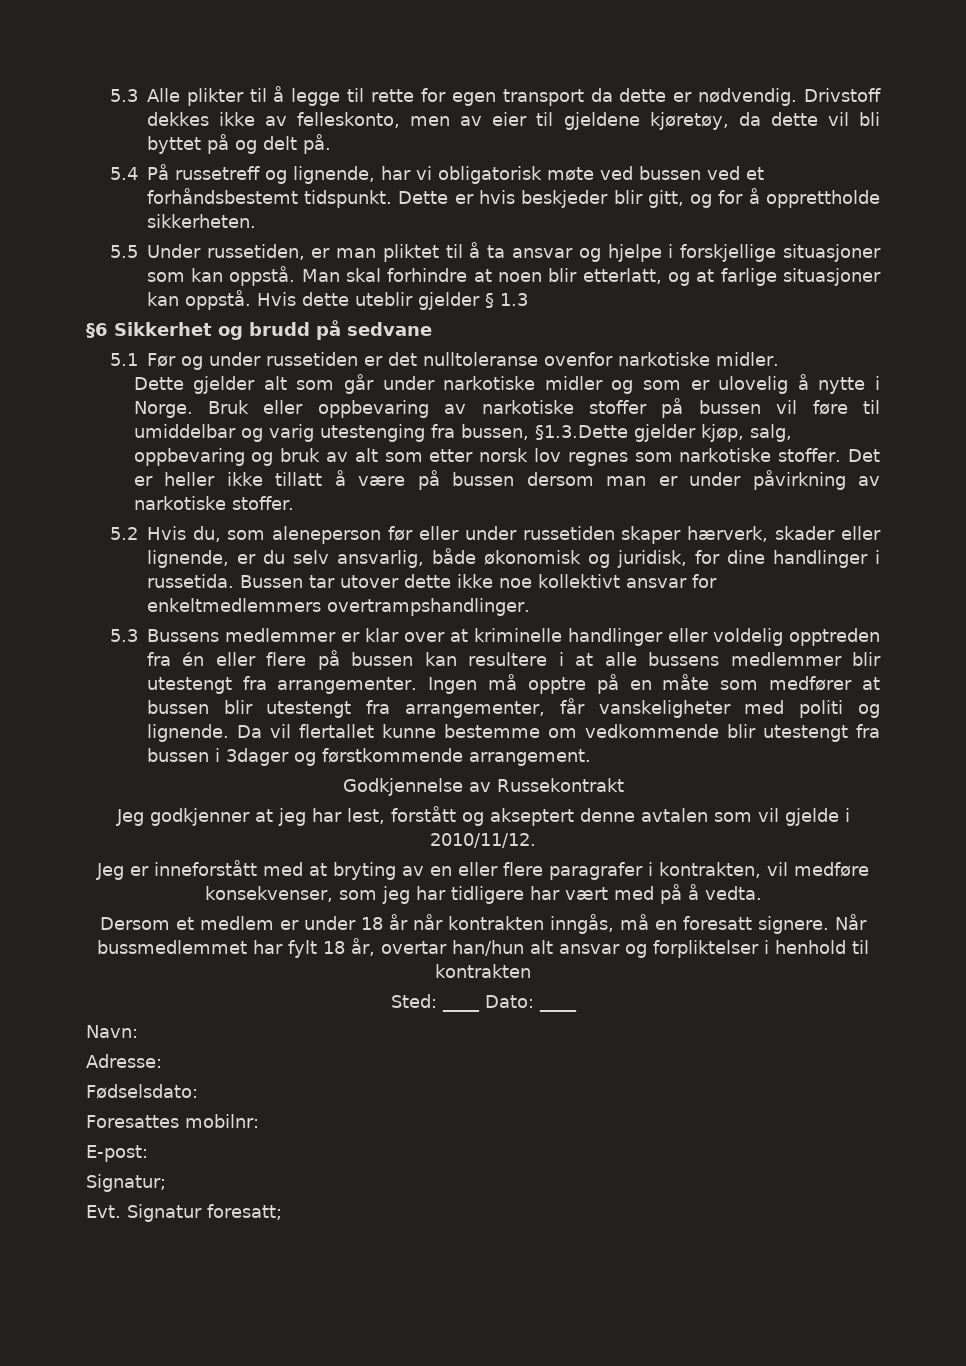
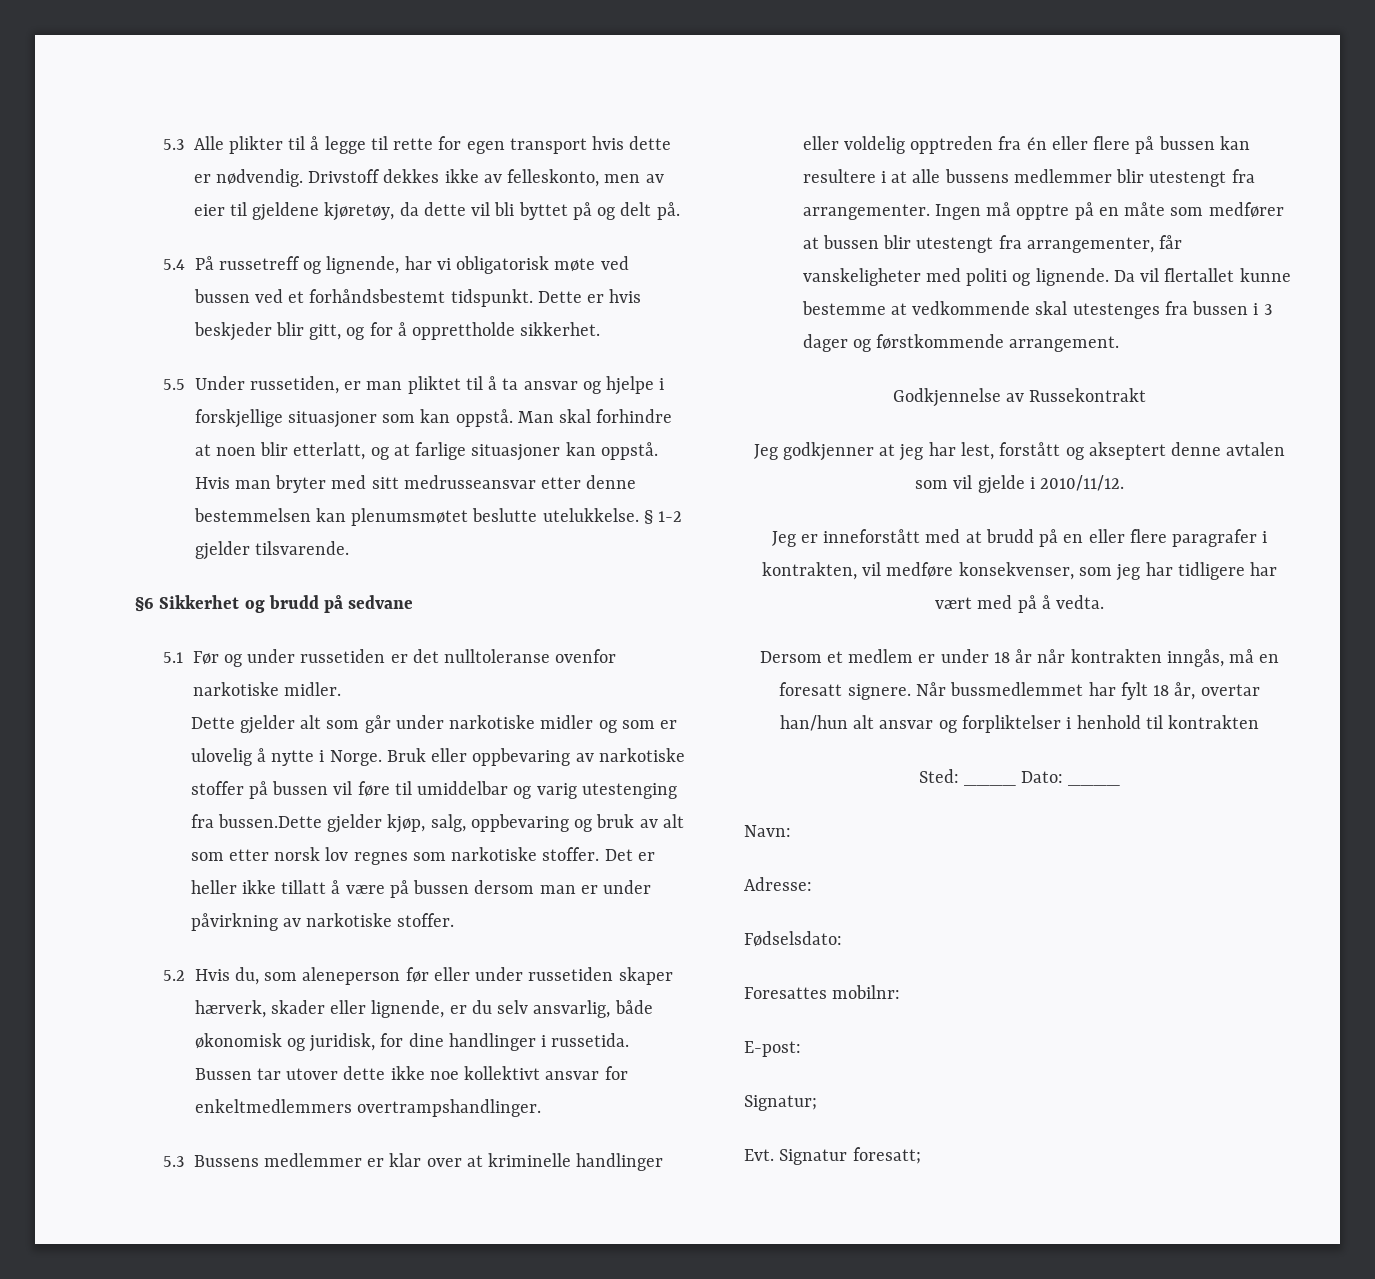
- 5.3 Alle plikter til å legge til rette for egen transport da dette er nødvendig.
+ 5.3 Alle plikter til å legge til rette for egen transport hvis dette er nødvendig.
- Dette er hvis beskjeder blir gitt, og for å opprettholde sikkerheten.
+ Dette er hvis beskjeder blir gitt, og for å opprettholde sikkerhet.
- Hvis dette uteblir gjelder § 1.3
+ Hvis man bryter med sitt medrusseansvar etter denne bestemmelsen kan plenumsmøtet beslutte utelukkelse. § 1-2 gjelder tilsvarende.
- Bruk eller oppbevaring av narkotiske stoffer på bussen vil føre til umiddelbar og varig utestenging fra bussen, §1.3.Dette gjelder kjøp, salg, oppbevaring og bruk av alt som etter norsk lov regnes som narkotiske stoffer.
+ Bruk eller oppbevaring av narkotiske stoffer på bussen vil føre til umiddelbar og varig utestenging fra bussen.Dette gjelder kjøp, salg, oppbevaring og bruk av alt som etter norsk lov regnes som narkotiske stoffer.
- Da vil flertallet kunne bestemme om vedkommende blir utestengt fra bussen i 3dager og førstkommende arrangement.
+ Da vil flertallet kunne bestemme at vedkommende skal utestenges fra bussen i 3 dager og førstkommende arrangement.
- Jeg er inneforstått med at bryting av en eller flere paragrafer i kontrakten, vil medføre konsekvenser, som jeg har tidligere har vært med på å vedta.
+ Jeg er inneforstått med at brudd på en eller flere paragrafer i kontrakten, vil medføre konsekvenser, som jeg har tidligere har vært med på å vedta.

